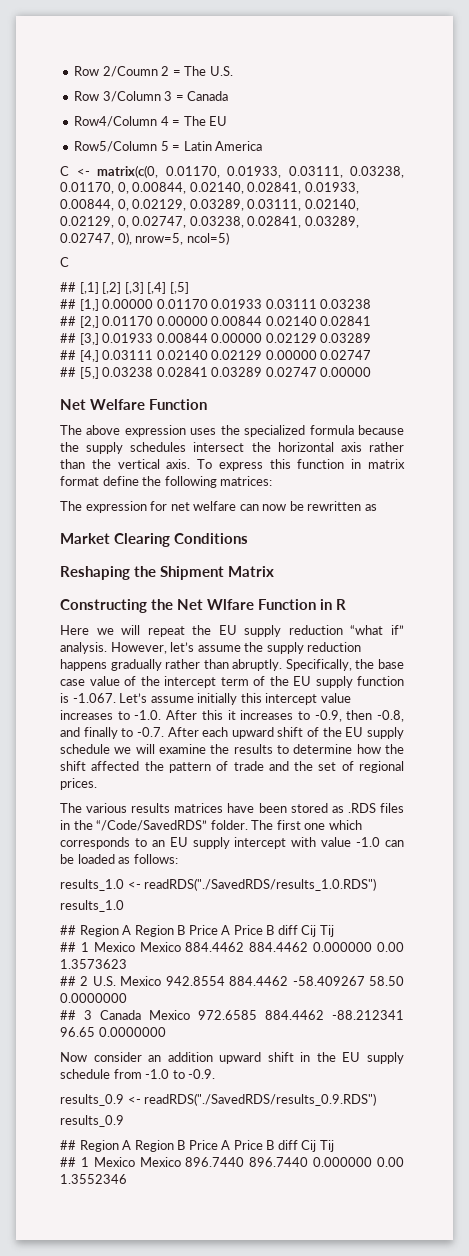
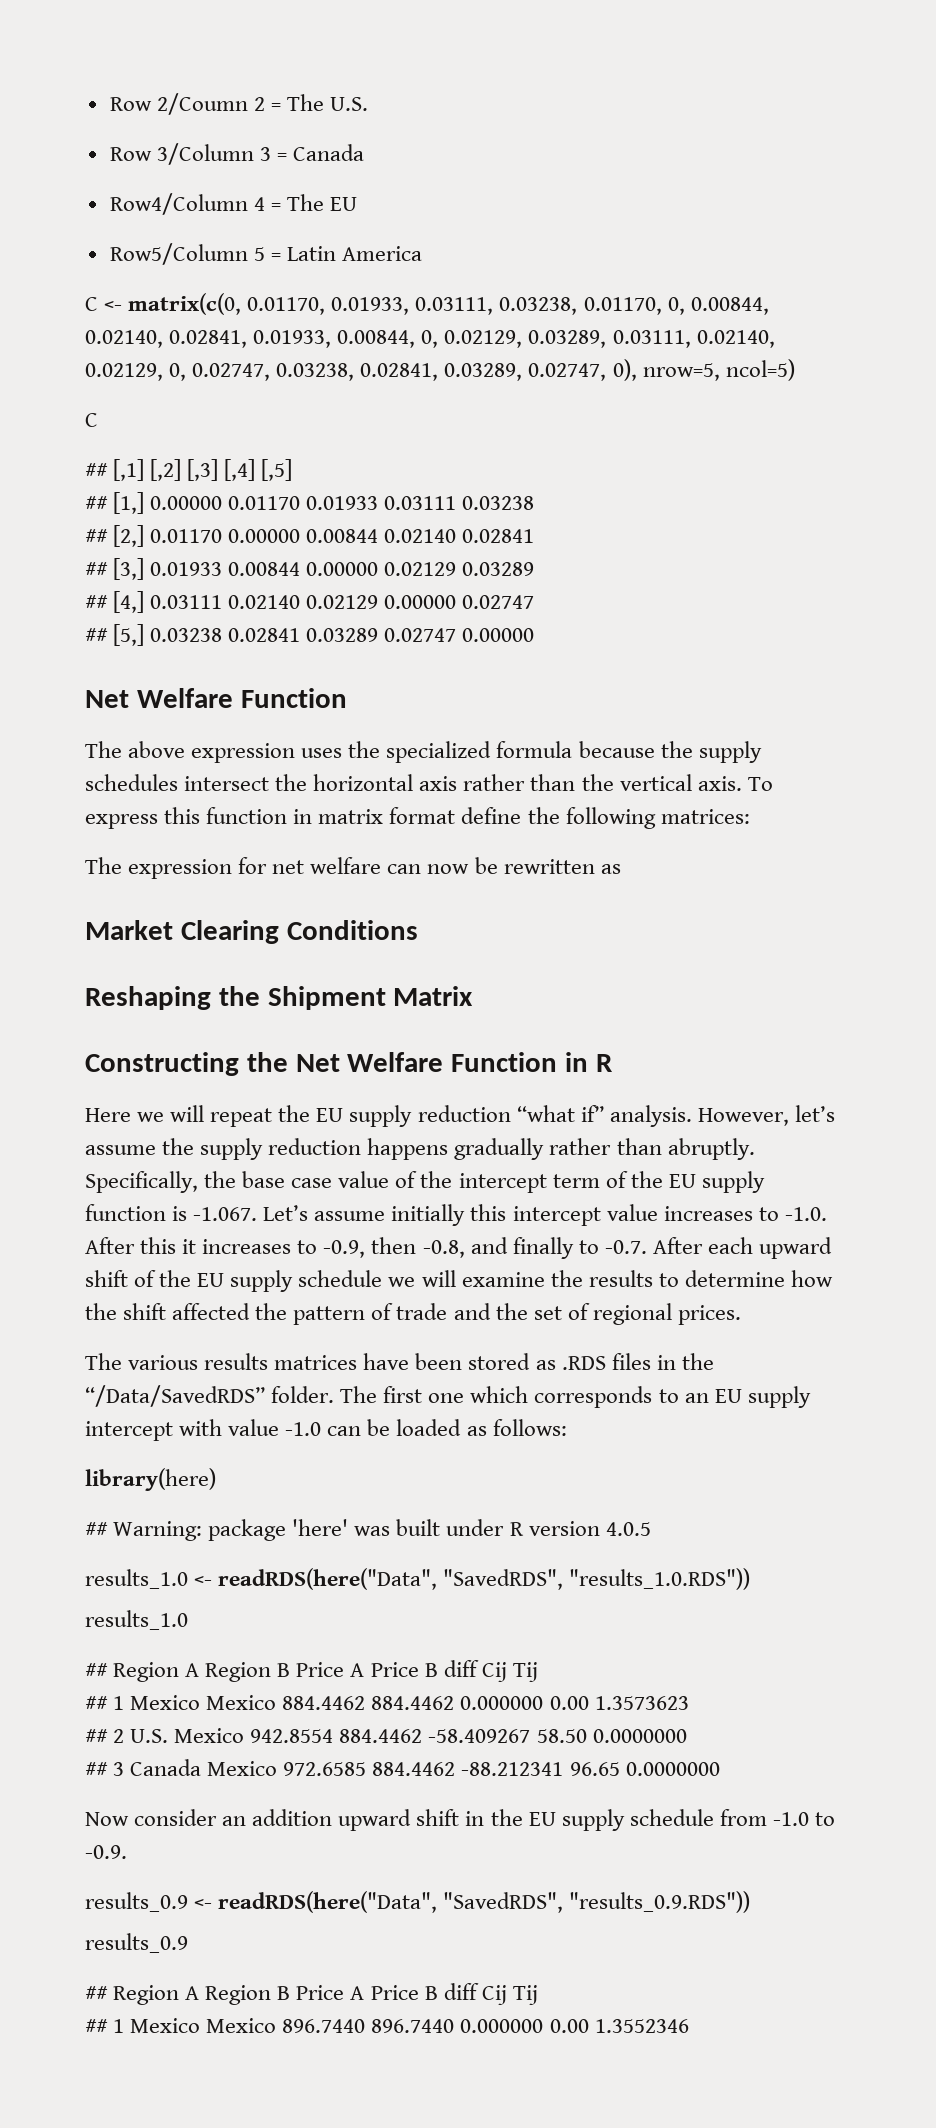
- Constructing the Net Wlfare Function in R
+ Constructing the Net Welfare Function in R
- The various results matrices have been stored as .RDS files in the “/Code/SavedRDS” folder.
+ The various results matrices have been stored as .RDS files in the “/Data/SavedRDS” folder.
+ library(here)
+ ## Warning: package 'here' was built under R version 4.0.5
- results_1.0 <- readRDS("./SavedRDS/results_1.0.RDS")
+ results_1.0 <- readRDS(here("Data", "SavedRDS", "results_1.0.RDS"))
- results_0.9 <- readRDS("./SavedRDS/results_0.9.RDS")
+ results_0.9 <- readRDS(here("Data", "SavedRDS", "results_0.9.RDS"))

